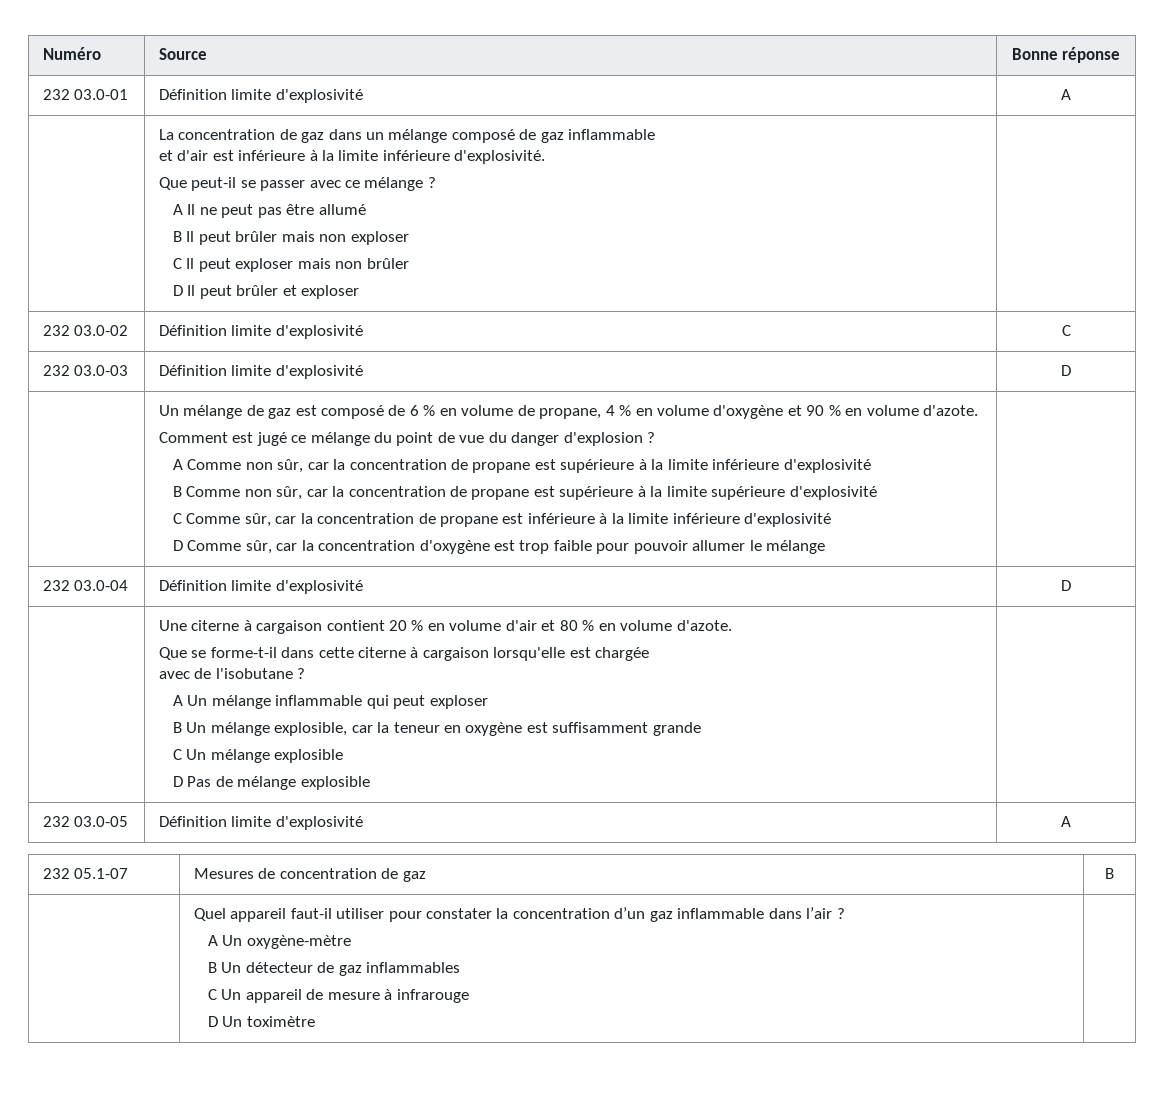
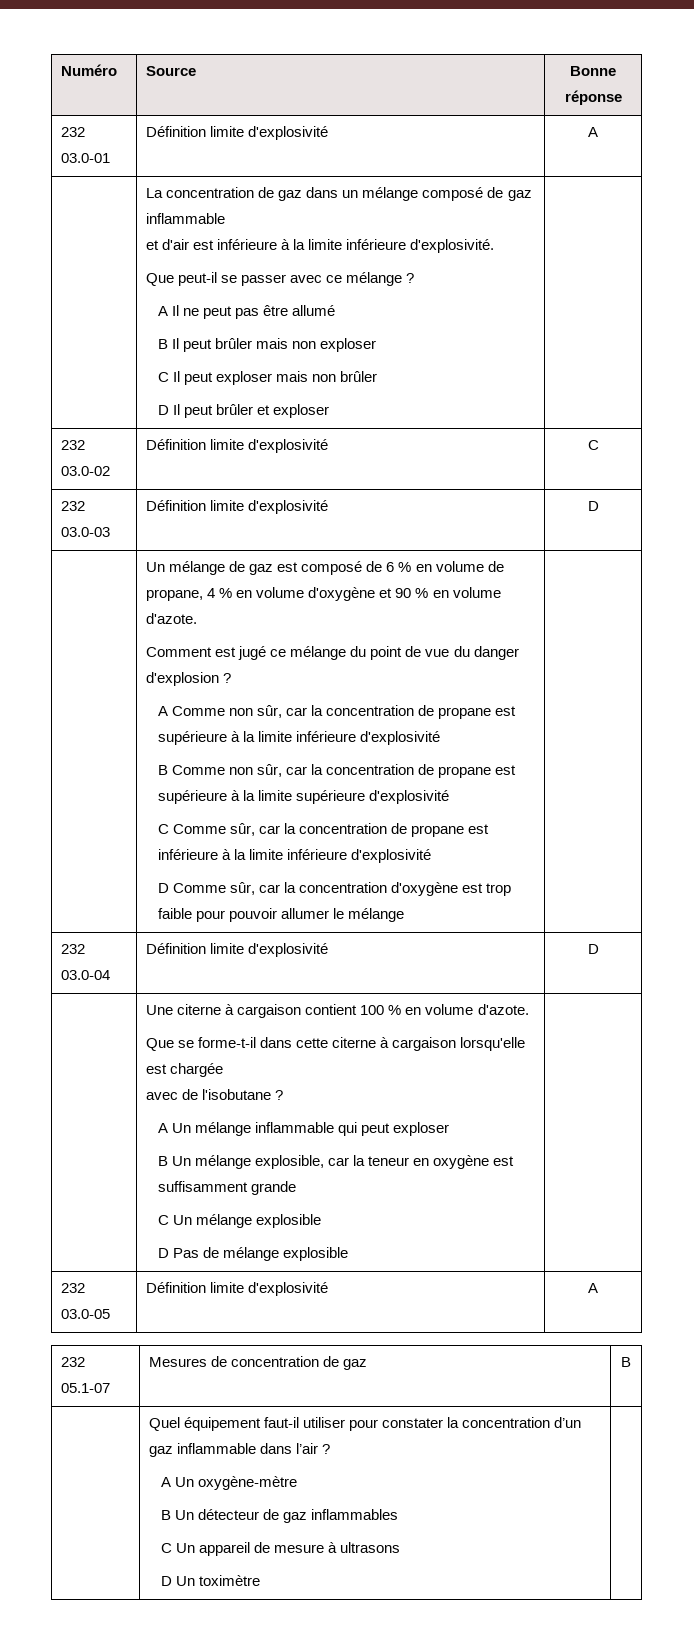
- Une citerne à cargaison contient 20 % en volume d'air et 80 % en volume d'azote.
+ Une citerne à cargaison contient 100 % en volume d'azote.
- | Quel appareil faut-il utiliser pour constater la concentration d’un gaz inflammable dans l’air ?
+ | Quel équipement faut-il utiliser pour constater la concentration d’un gaz inflammable dans l’air ?
  A Un oxygène-mètre
  B Un détecteur de gaz inflammables
- C Un appareil de mesure à infrarouge
+ C Un appareil de mesure à ultrasons

